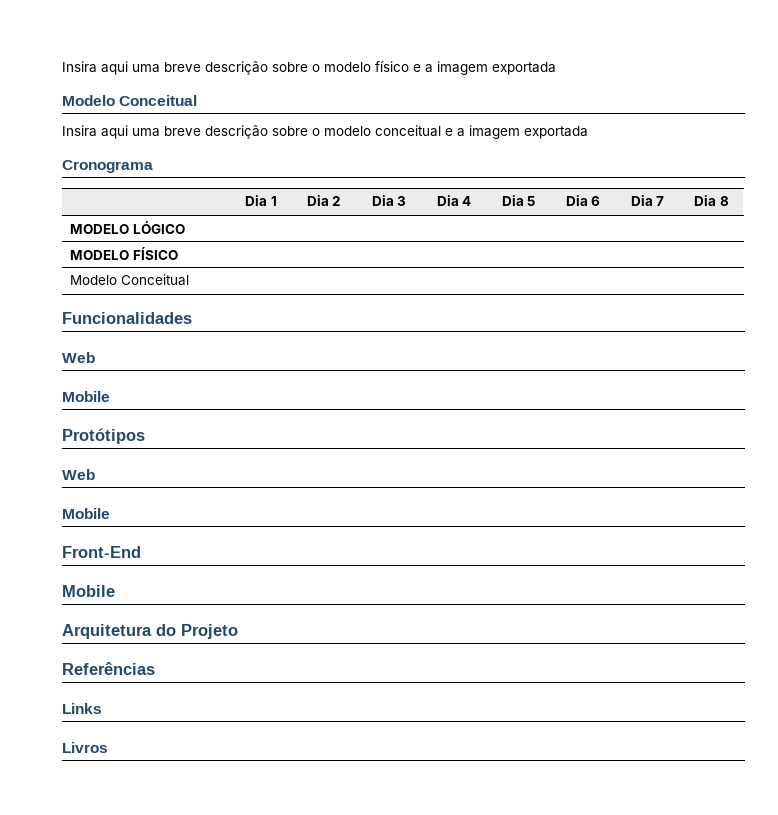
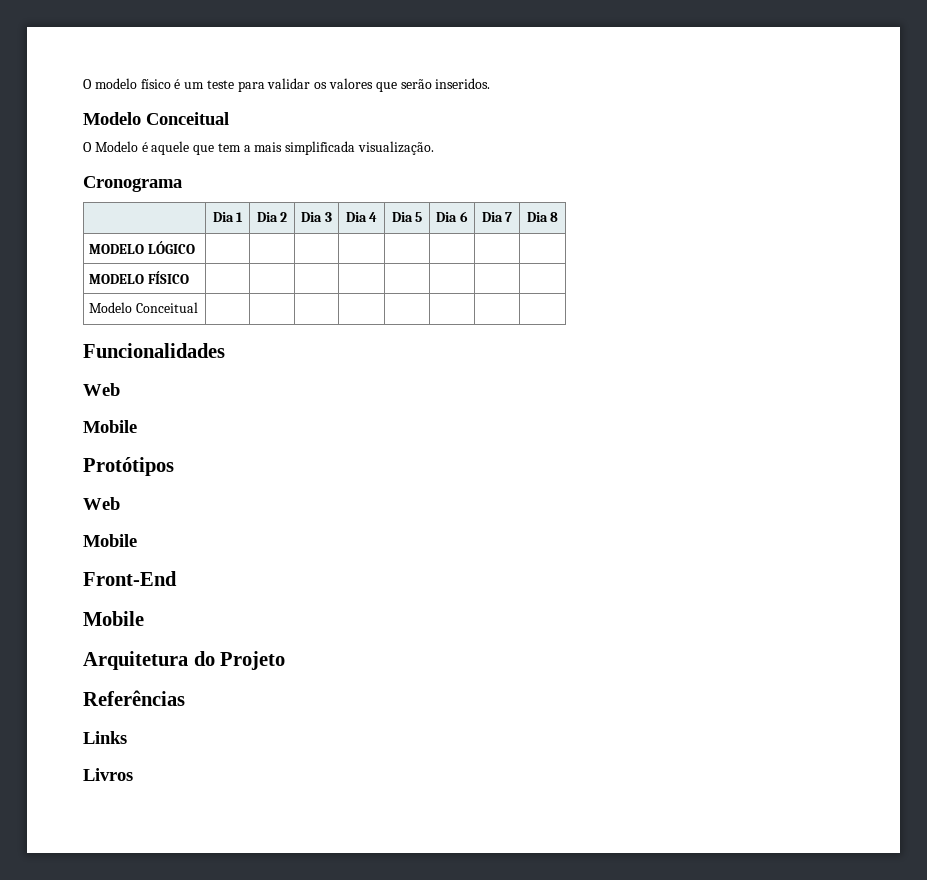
- Insira aqui uma breve descrição sobre o modelo físico e a imagem exportada
+ O modelo físico é um teste para validar os valores que serão inseridos.
  Modelo Conceitual
- Insira aqui uma breve descrição sobre o modelo conceitual e a imagem exportada
+ O Modelo é aquele que tem a mais simplificada visualização.

